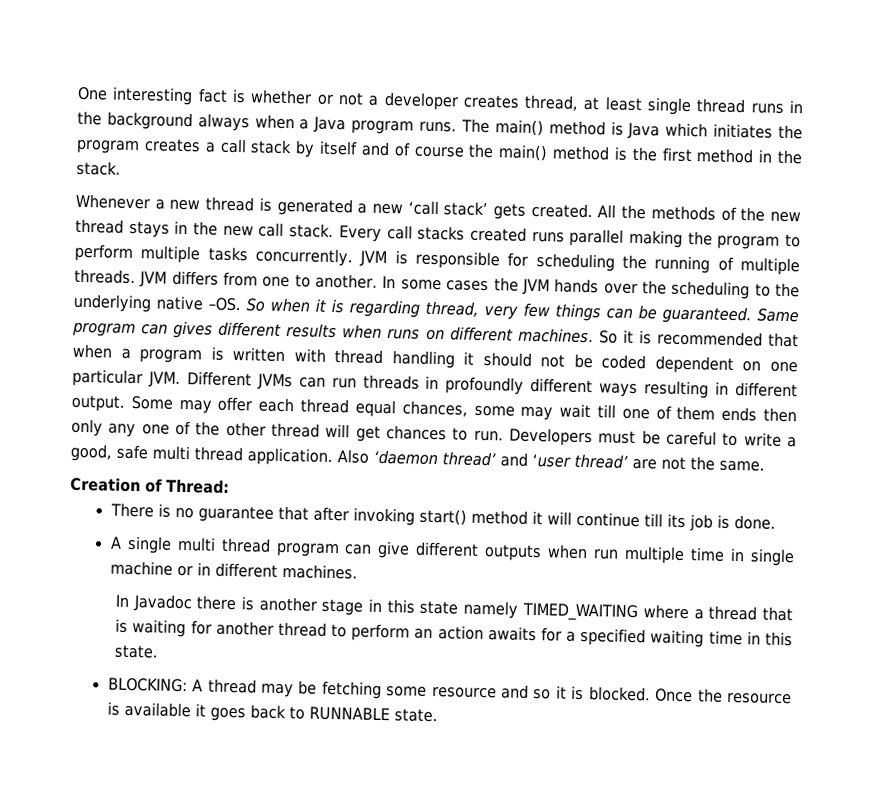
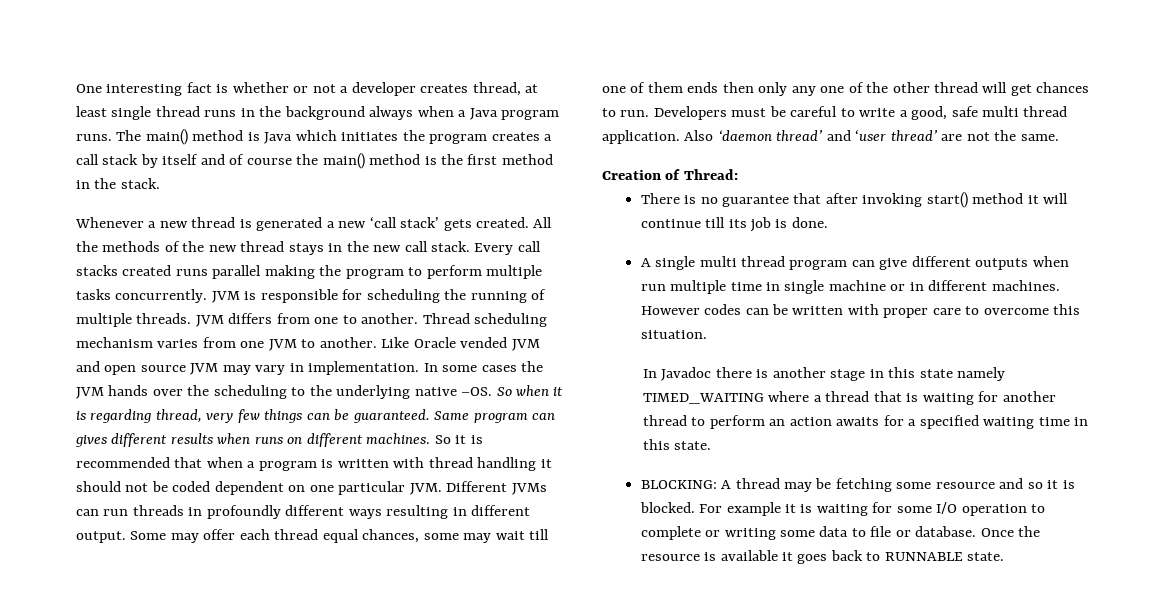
+ Thread scheduling mechanism varies from one JVM to another. Like Oracle vended JVM and open source JVM may vary in implementation.
+ However codes can be written with proper care to overcome this situation.
+ For example it is waiting for some I/O operation to complete or writing some data to file or database.

